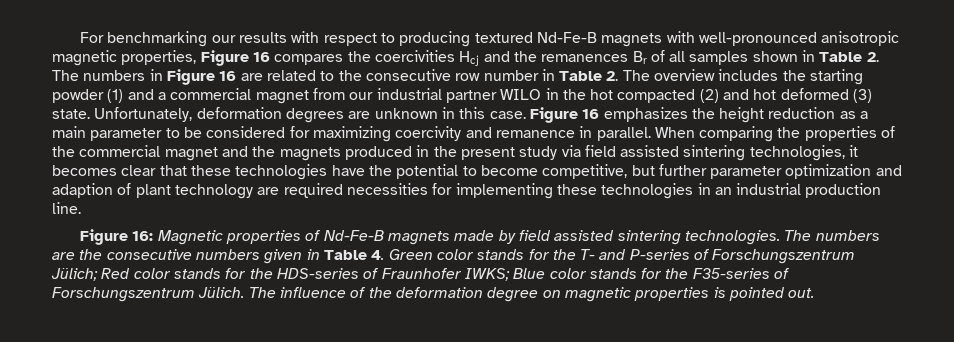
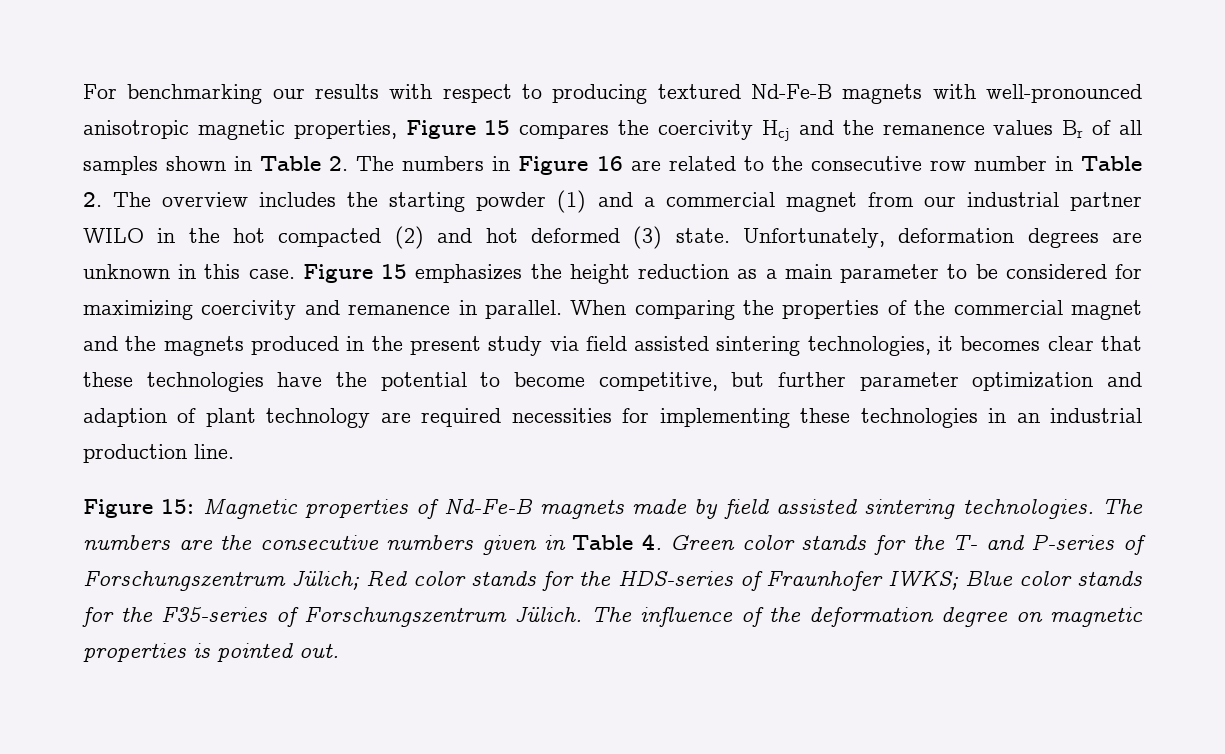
- For benchmarking our results with respect to producing textured Nd-Fe-B magnets with well-pronounced anisotropic magnetic properties, Figure 16 compares the coercivities Hcj and the remanences Br of all samples shown in Table 2. The numbers in Figure 16 are related to the consecutive row number in Table 2. The overview includes the starting powder (1) and a commercial magnet from our industrial partner WILO in the hot compacted (2) and hot deformed (3) state.
+ For benchmarking our results with respect to producing textured Nd-Fe-B magnets with well-pronounced anisotropic magnetic properties, Figure 15 compares the coercivity Hcj and the remanence values Br of all samples shown in Table 2. The numbers in Figure 16 are related to the consecutive row number in Table 2. The overview includes the starting powder (1) and a commercial magnet from our industrial partner WILO in the hot compacted (2) and hot deformed (3) state.
- Figure 16 emphasizes the height reduction as a main parameter to be considered for maximizing coercivity and remanence in parallel.
+ Figure 15 emphasizes the height reduction as a main parameter to be considered for maximizing coercivity and remanence in parallel.
- Figure 16: Magnetic properties of Nd-Fe-B magnets made by field assisted sintering technologies.
+ Figure 15: Magnetic properties of Nd-Fe-B magnets made by field assisted sintering technologies.

